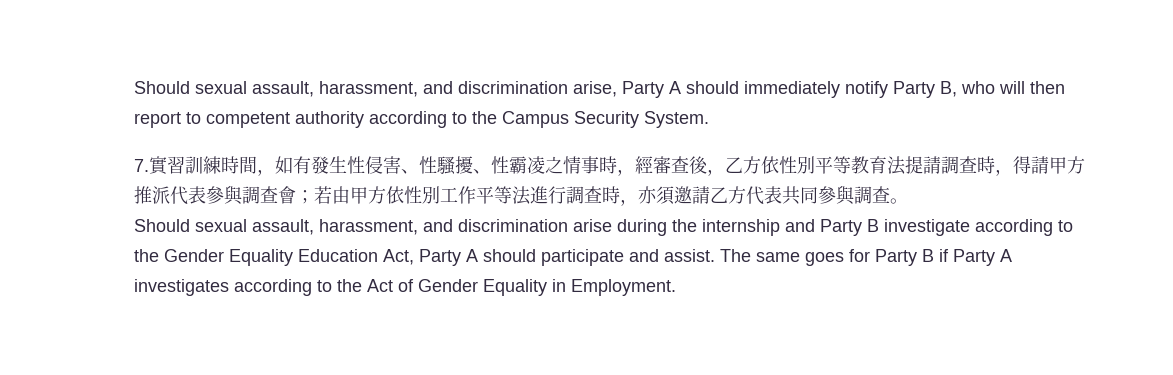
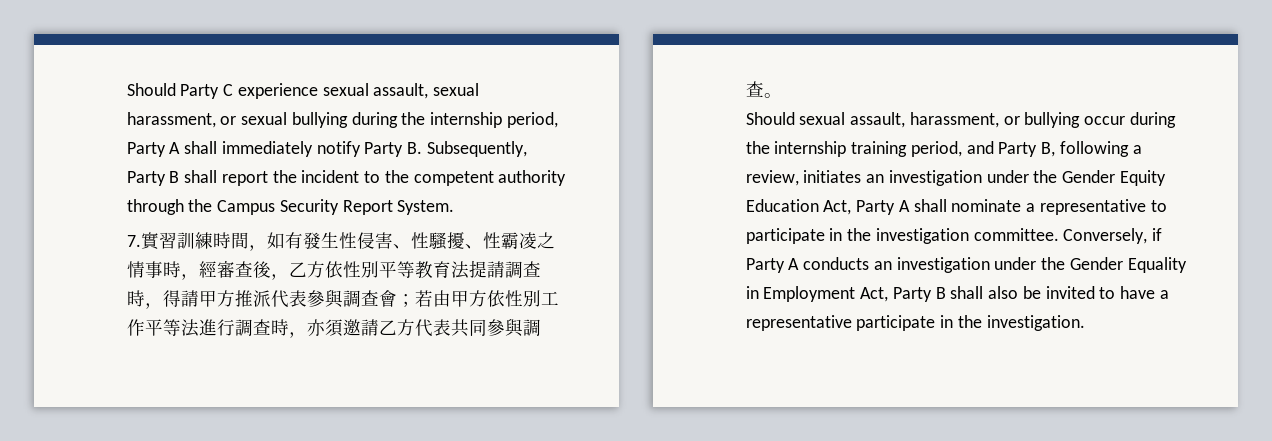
- Should sexual assault, harassment, and discrimination arise, Party A should immediately notify Party B, who will then report to competent authority according to the Campus Security System.
+ Should Party C experience sexual assault, sexual harassment, or sexual bullying during the internship period, Party A shall immediately notify Party B. Subsequently, Party B shall report the incident to the competent authority through the Campus Security Report System.
- Should sexual assault, harassment, and discrimination arise during the internship and Party B investigate according to the Gender Equality Education Act, Party A should participate and assist. The same goes for Party B if Party A investigates according to the Act of Gender Equality in Employment.
+ Should sexual assault, harassment, or bullying occur during the internship training period, and Party B, following a review, initiates an investigation under the Gender Equity Education Act, Party A shall nominate a representative to participate in the investigation committee. Conversely, if Party A conducts an investigation under the Gender Equality in Employment Act, Party B shall also be invited to have a representative participate in the investigation.

